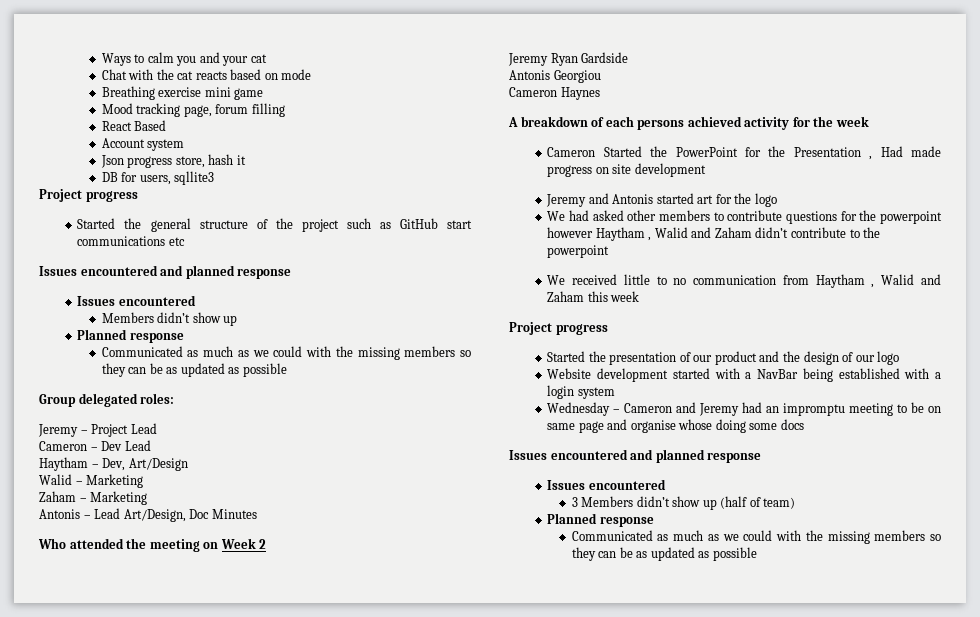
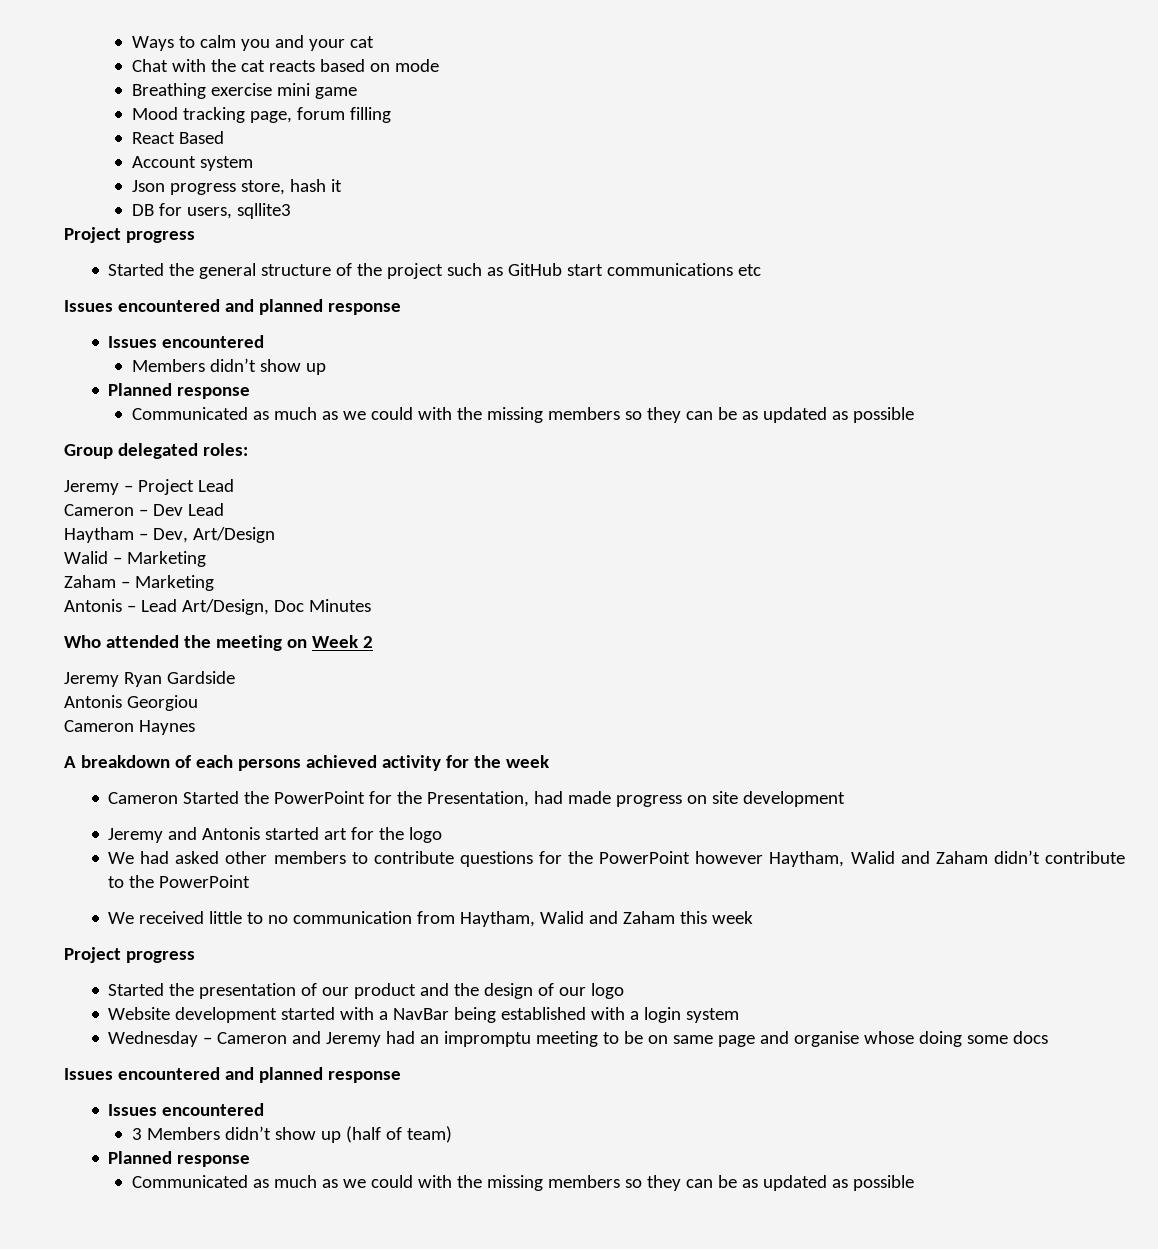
- Cameron Started the PowerPoint for the Presentation , Had made progress on site development
+ Cameron Started the PowerPoint for the Presentation, had made progress on site development
- We had asked other members to contribute questions for the powerpoint however Haytham , Walid and Zaham didn’t contribute to the powerpoint
+ We had asked other members to contribute questions for the PowerPoint however Haytham, Walid and Zaham didn’t contribute to the PowerPoint
- We received little to no communication from Haytham , Walid and Zaham this week
+ We received little to no communication from Haytham, Walid and Zaham this week

